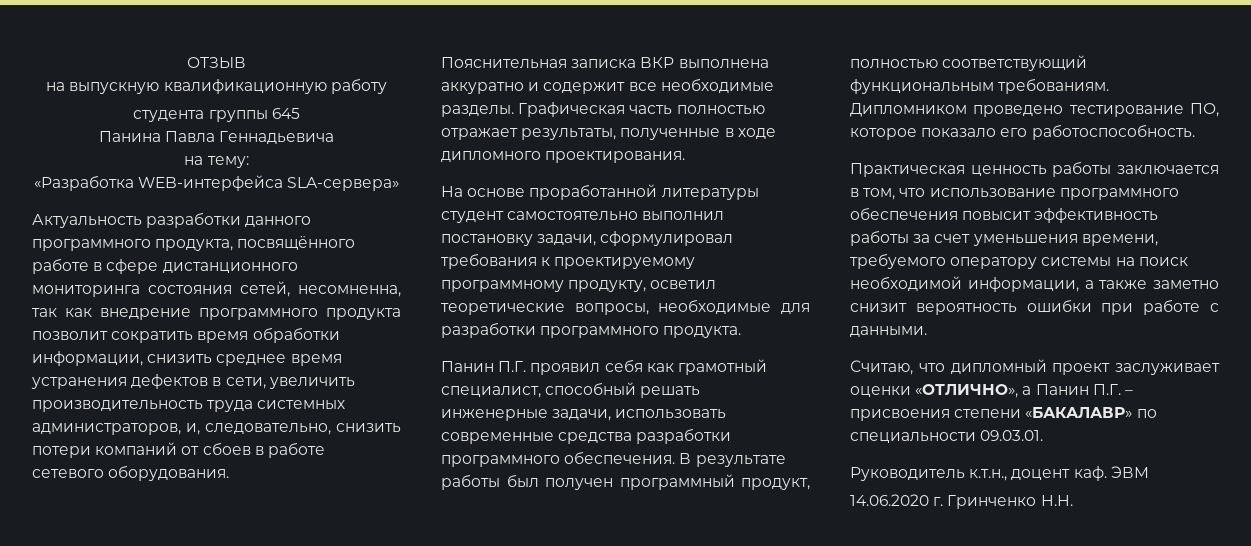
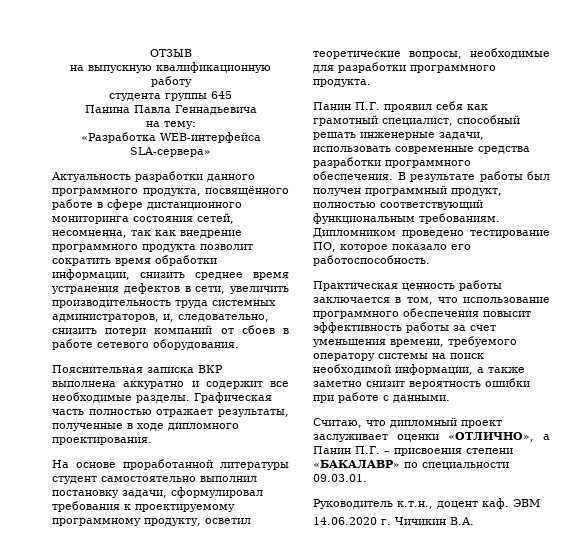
- 14.06.2020 г. Гринченко Н.Н.
+ 14.06.2020 г. Чичикин В.А.

